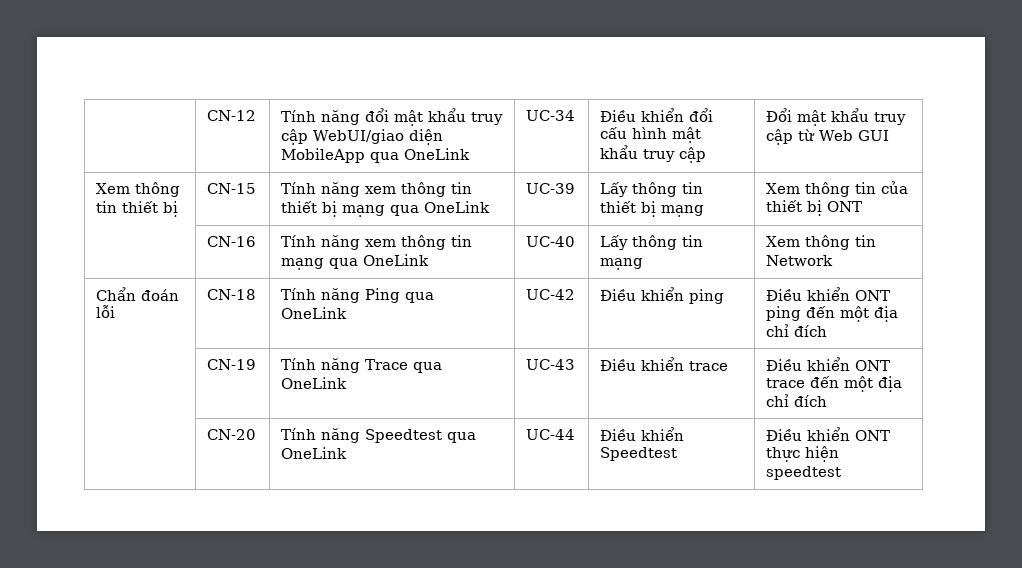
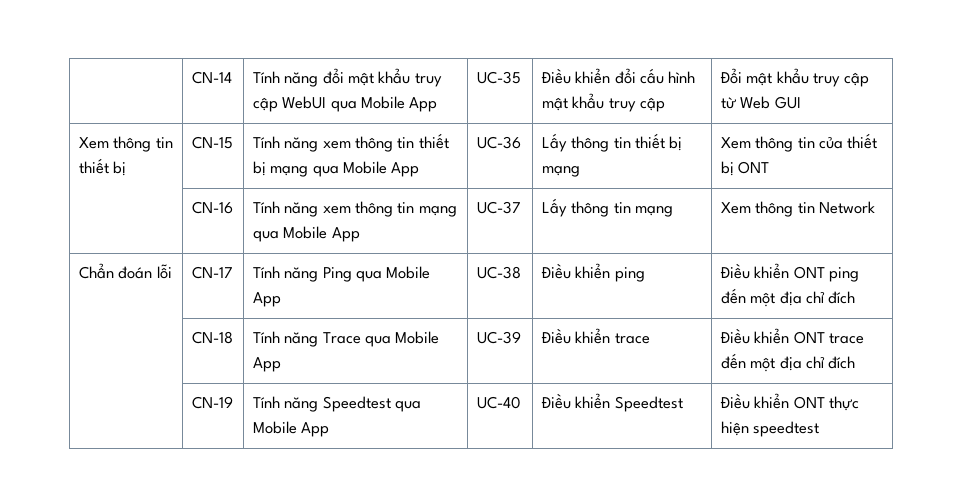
- | CN-12 | Tính năng đổi mật khẩu truy cập WebUI/giao diện MobileApp qua OneLink | UC-34 | Điều khiển đổi cấu hình mật khẩu truy cập | Đổi mật khẩu truy cập từ Web GUI
+ | CN-14 | Tính năng đổi mật khẩu truy cập WebUI qua Mobile App | UC-35 | Điều khiển đổi cấu hình mật khẩu truy cập | Đổi mật khẩu truy cập từ Web GUI
- Xem thông tin thiết bị | CN-15 | Tính năng xem thông tin thiết bị mạng qua OneLink | UC-39 | Lấy thông tin thiết bị mạng | Xem thông tin của thiết bị ONT
+ Xem thông tin thiết bị | CN-15 | Tính năng xem thông tin thiết bị mạng qua Mobile App | UC-36 | Lấy thông tin thiết bị mạng | Xem thông tin của thiết bị ONT
- | CN-16 | Tính năng xem thông tin mạng qua OneLink | UC-40 | Lấy thông tin mạng | Xem thông tin Network
+ | CN-16 | Tính năng xem thông tin mạng qua Mobile App | UC-37 | Lấy thông tin mạng | Xem thông tin Network
- Chẩn đoán lỗi | CN-18 | Tính năng Ping qua OneLink | UC-42 | Điều khiển ping | Điều khiển ONT ping đến một địa chỉ đích
+ Chẩn đoán lỗi | CN-17 | Tính năng Ping qua Mobile App | UC-38 | Điều khiển ping | Điều khiển ONT ping đến một địa chỉ đích
- | CN-19 | Tính năng Trace qua OneLink | UC-43 | Điều khiển trace | Điều khiển ONT trace đến một địa chỉ đích
+ | CN-18 | Tính năng Trace qua Mobile App | UC-39 | Điều khiển trace | Điều khiển ONT trace đến một địa chỉ đích
- | CN-20 | Tính năng Speedtest qua OneLink | UC-44 | Điều khiển Speedtest | Điều khiển ONT thực hiện speedtest
+ | CN-19 | Tính năng Speedtest qua Mobile App | UC-40 | Điều khiển Speedtest | Điều khiển ONT thực hiện speedtest

